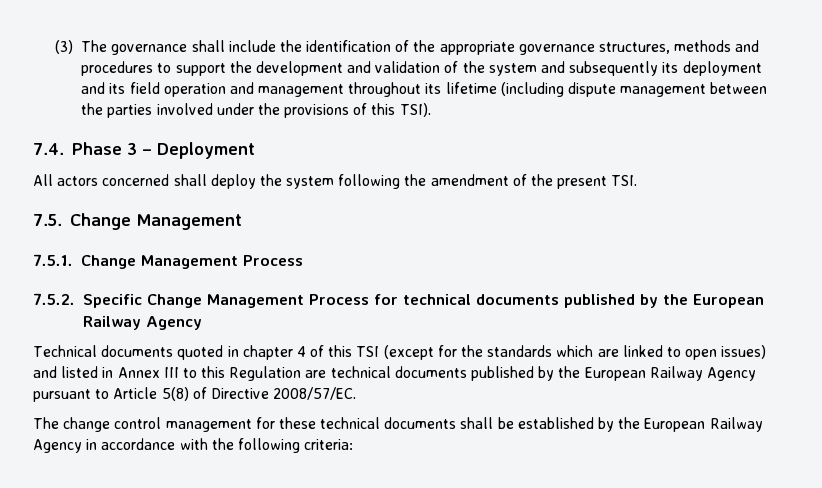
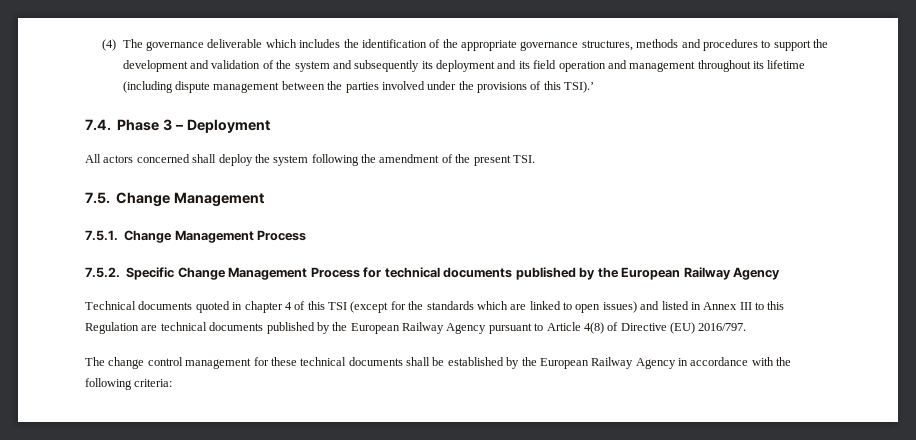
- (3) The governance shall include the identification of the appropriate governance structures, methods and procedures to support the development and validation of the system and subsequently its deployment and its field operation and management throughout its lifetime (including dispute management between the parties involved under the provisions of this TSI).
+ (4) The governance deliverable which includes the identification of the appropriate governance structures, methods and procedures to support the development and validation of the system and subsequently its deployment and its field operation and management throughout its lifetime (including dispute management between the parties involved under the provisions of this TSI).’
- Technical documents quoted in chapter 4 of this TSI (except for the standards which are linked to open issues) and listed in Annex III to this Regulation are technical documents published by the European Railway Agency pursuant to Article 5(8) of Directive 2008/57/EC.
+ Technical documents quoted in chapter 4 of this TSI (except for the standards which are linked to open issues) and listed in Annex III to this Regulation are technical documents published by the European Railway Agency pursuant to Article 4(8) of Directive (EU) 2016/797.

